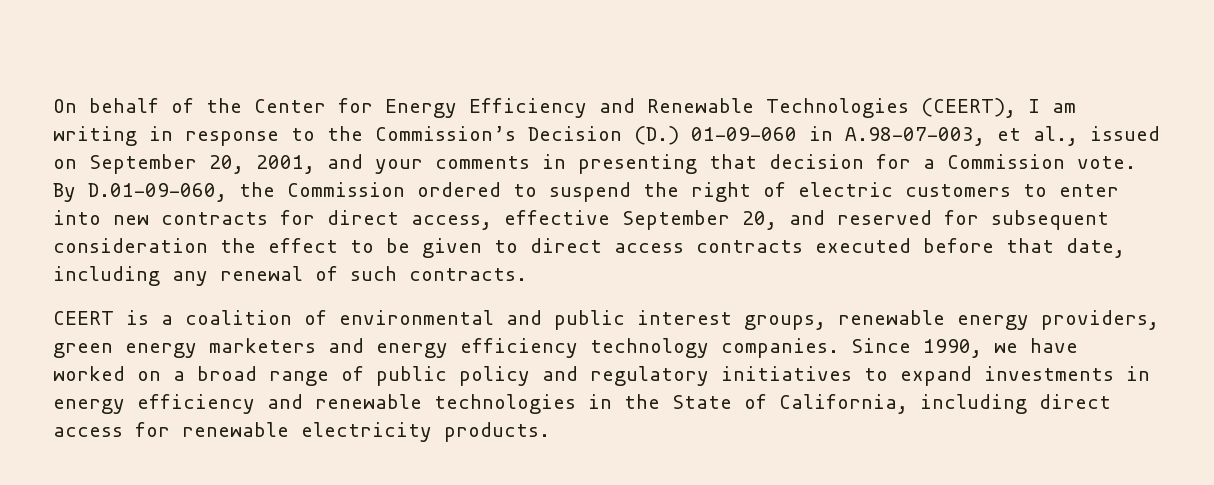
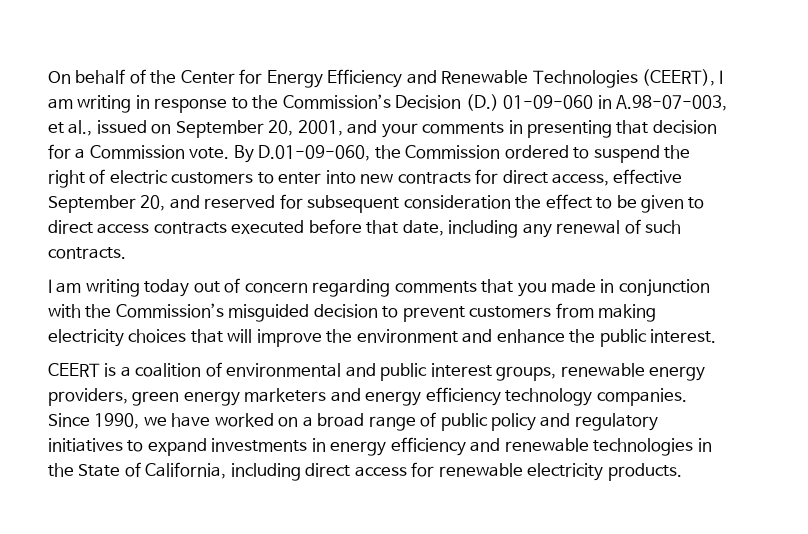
+ I am writing today out of concern regarding comments that you made in conjunction with the Commission’s misguided decision to prevent customers from making electricity choices that will improve the environment and enhance the public interest.

